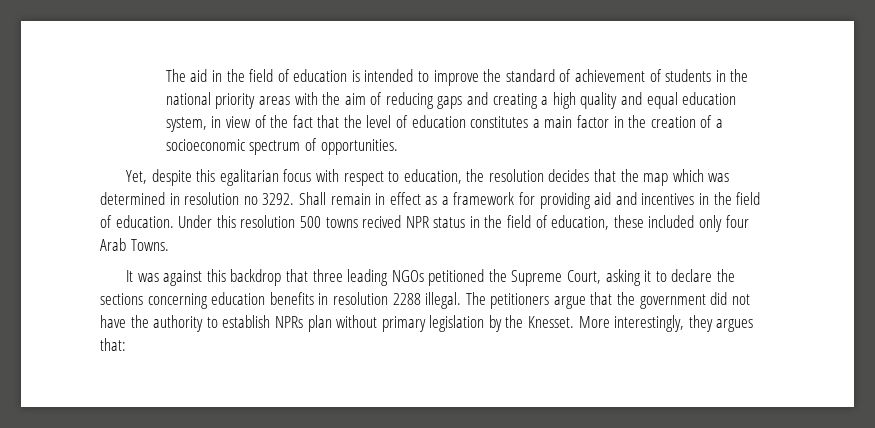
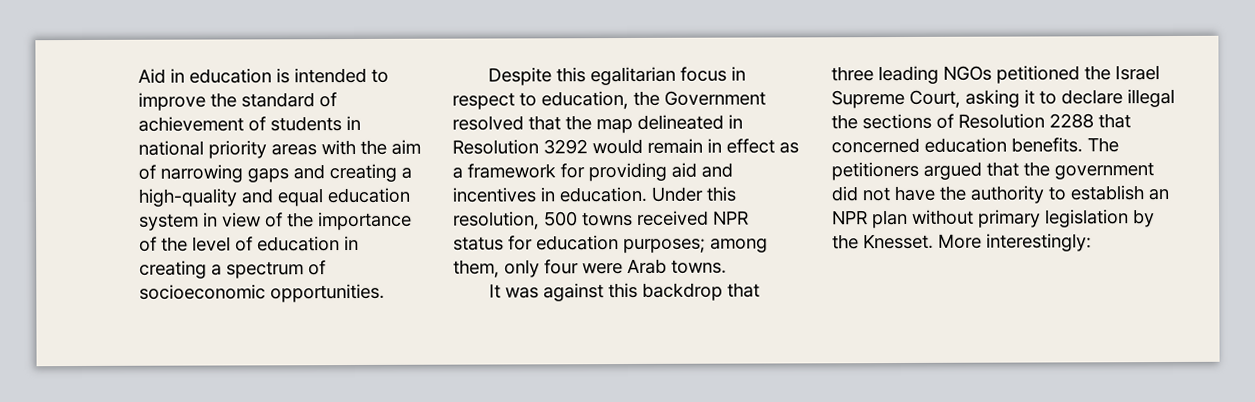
- The aid in the field of education is intended to improve the standard of achievement of students in the national priority areas with the aim of reducing gaps and creating a high quality and equal education system, in view of the fact that the level of education constitutes a main factor in the creation of a socioeconomic spectrum of opportunities.
+ Aid in education is intended to improve the standard of achievement of students in national priority areas with the aim of narrowing gaps and creating a high-quality and equal education system in view of the importance of the level of education in creating a spectrum of socioeconomic opportunities.
- Yet, despite this egalitarian focus with respect to education, the resolution decides that the map which was determined in resolution no 3292. Shall remain in effect as a framework for providing aid and incentives in the field of education.
+ Despite this egalitarian focus in respect to education, the Government resolved that the map delineated in Resolution 3292 would remain in effect as a framework for providing aid and incentives in education.
- Under this resolution 500 towns recived NPR status in the field of education, these included only four Arab Towns.
+ Under this resolution, 500 towns received NPR status for education purposes; among them, only four were Arab towns.
- It was against this backdrop that three leading NGOs petitioned the Supreme Court, asking it to declare the sections concerning education benefits in resolution 2288 illegal.
+ It was against this backdrop that three leading NGOs petitioned the Israel Supreme Court, asking it to declare illegal the sections of Resolution 2288 that concerned education benefits.
- The petitioners argue that the government did not have the authority to establish NPRs plan without primary legislation by the Knesset.
+ The petitioners argued that the government did not have the authority to establish an NPR plan without primary legislation by the Knesset.
- More interestingly, they argues that:
+ More interestingly:

